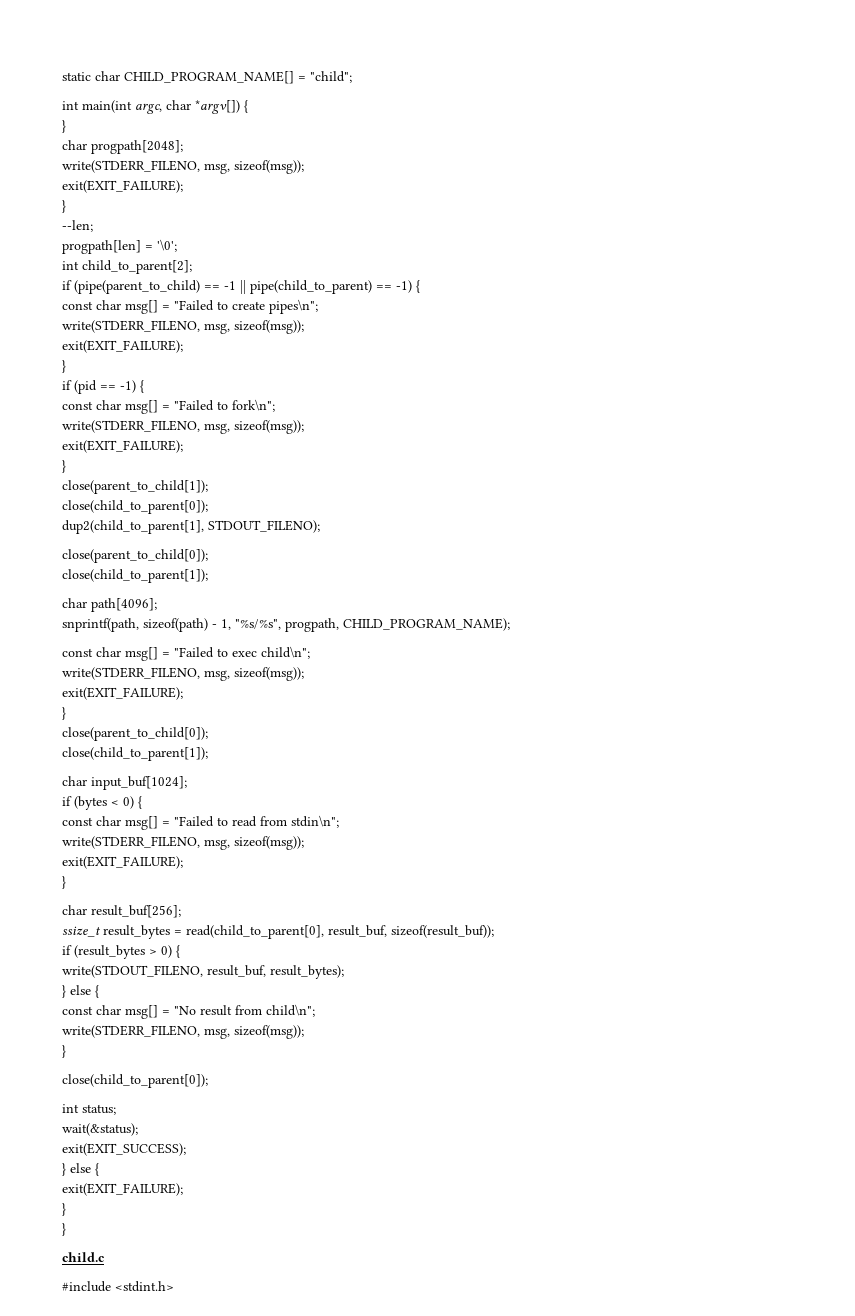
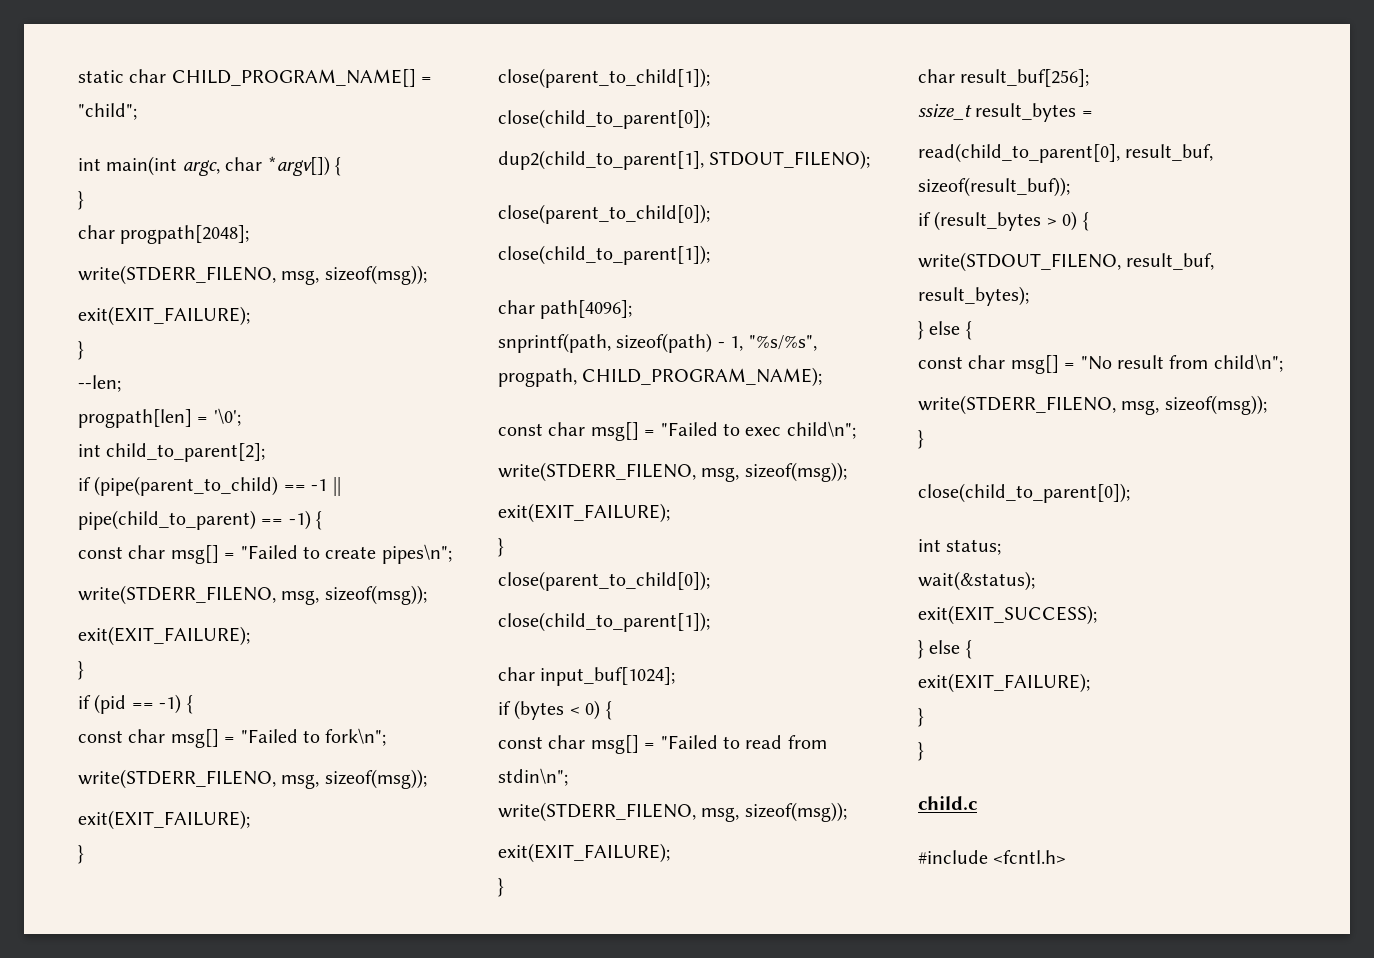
- ssize_t result_bytes = read(child_to_parent[0], result_buf, sizeof(result_buf));
+ ssize_t result_bytes =
+ read(child_to_parent[0], result_buf, sizeof(result_buf));
- #include <stdint.h>
+ #include <fcntl.h>

